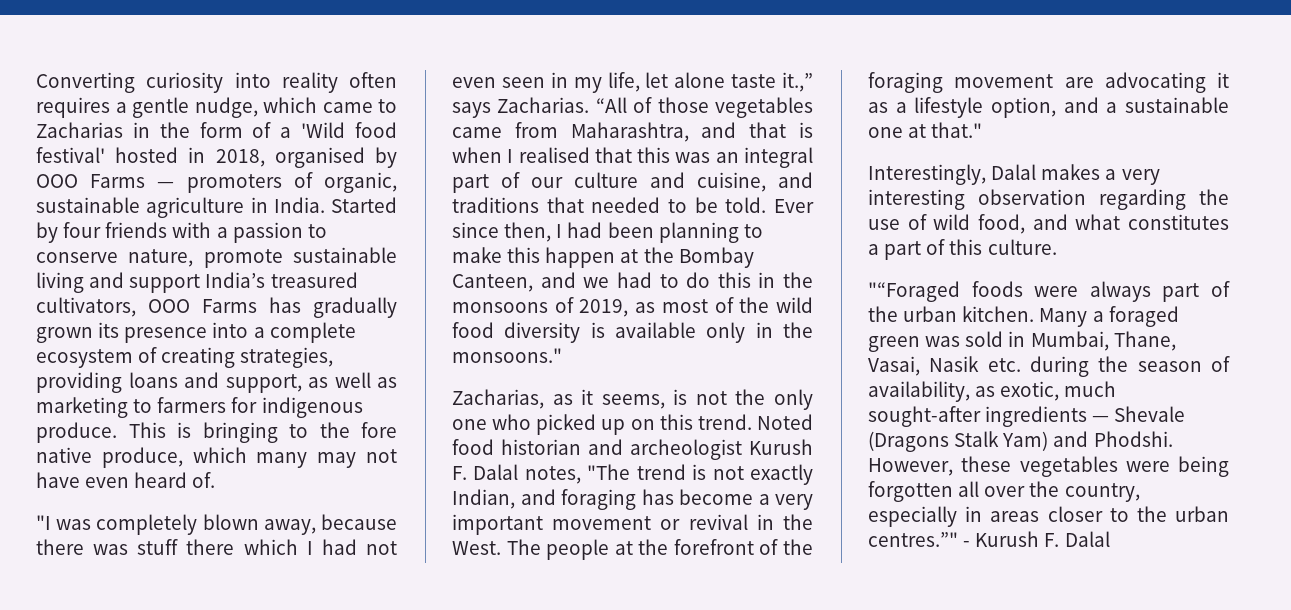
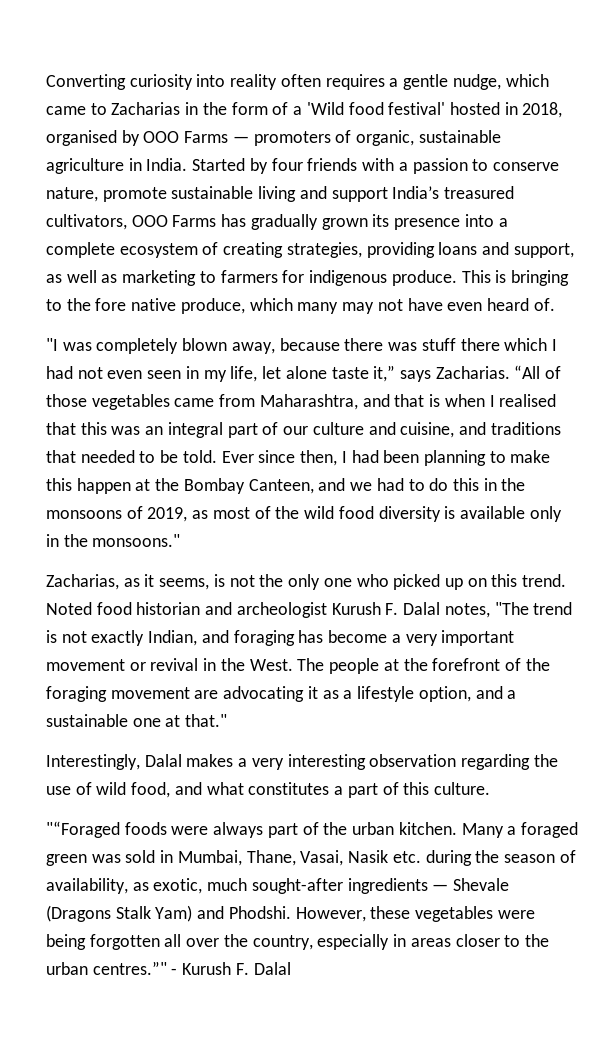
- "I was completely blown away, because there was stuff there which I had not even seen in my life, let alone taste it.,” says Zacharias.
+ "I was completely blown away, because there was stuff there which I had not even seen in my life, let alone taste it,” says Zacharias.

